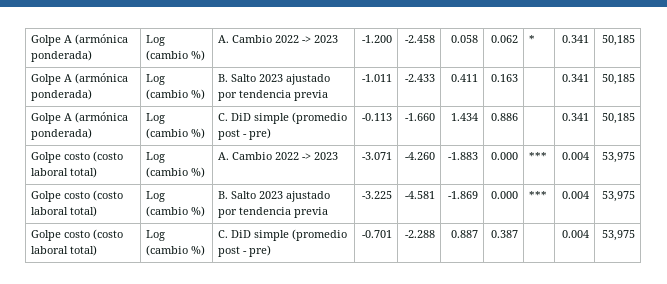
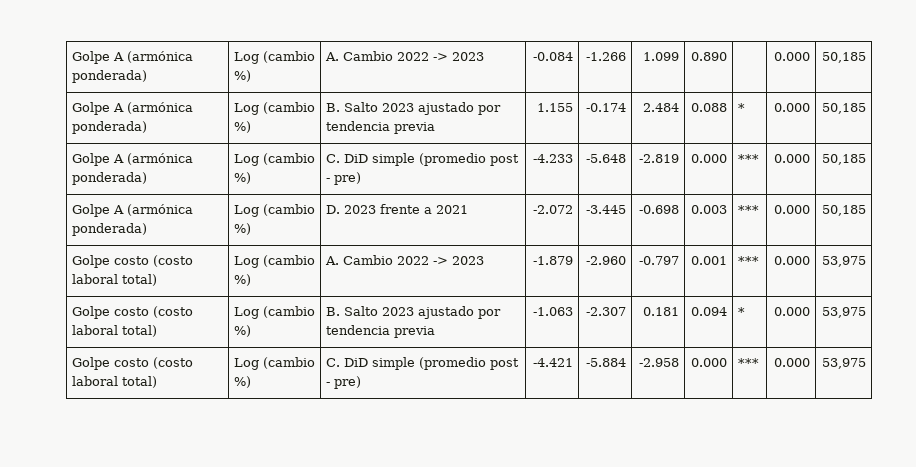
- Golpe A (armónica ponderada) | Log (cambio %) | A. Cambio 2022 -> 2023 | -1.200 | -2.458 | 0.058 | 0.062 | * | 0.341 | 50,185
+ Golpe A (armónica ponderada) | Log (cambio %) | A. Cambio 2022 -> 2023 | -0.084 | -1.266 | 1.099 | 0.890 | | 0.000 | 50,185
- Golpe A (armónica ponderada) | Log (cambio %) | B. Salto 2023 ajustado por tendencia previa | -1.011 | -2.433 | 0.411 | 0.163 | | 0.341 | 50,185
+ Golpe A (armónica ponderada) | Log (cambio %) | B. Salto 2023 ajustado por tendencia previa | 1.155 | -0.174 | 2.484 | 0.088 | * | 0.000 | 50,185
- Golpe A (armónica ponderada) | Log (cambio %) | C. DiD simple (promedio post - pre) | -0.113 | -1.660 | 1.434 | 0.886 | | 0.341 | 50,185
+ Golpe A (armónica ponderada) | Log (cambio %) | C. DiD simple (promedio post - pre) | -4.233 | -5.648 | -2.819 | 0.000 | *** | 0.000 | 50,185
+ Golpe A (armónica ponderada) | Log (cambio %) | D. 2023 frente a 2021 | -2.072 | -3.445 | -0.698 | 0.003 | *** | 0.000 | 50,185
- Golpe costo (costo laboral total) | Log (cambio %) | A. Cambio 2022 -> 2023 | -3.071 | -4.260 | -1.883 | 0.000 | *** | 0.004 | 53,975
+ Golpe costo (costo laboral total) | Log (cambio %) | A. Cambio 2022 -> 2023 | -1.879 | -2.960 | -0.797 | 0.001 | *** | 0.000 | 53,975
- Golpe costo (costo laboral total) | Log (cambio %) | B. Salto 2023 ajustado por tendencia previa | -3.225 | -4.581 | -1.869 | 0.000 | *** | 0.004 | 53,975
+ Golpe costo (costo laboral total) | Log (cambio %) | B. Salto 2023 ajustado por tendencia previa | -1.063 | -2.307 | 0.181 | 0.094 | * | 0.000 | 53,975
- Golpe costo (costo laboral total) | Log (cambio %) | C. DiD simple (promedio post - pre) | -0.701 | -2.288 | 0.887 | 0.387 | | 0.004 | 53,975
+ Golpe costo (costo laboral total) | Log (cambio %) | C. DiD simple (promedio post - pre) | -4.421 | -5.884 | -2.958 | 0.000 | *** | 0.000 | 53,975

